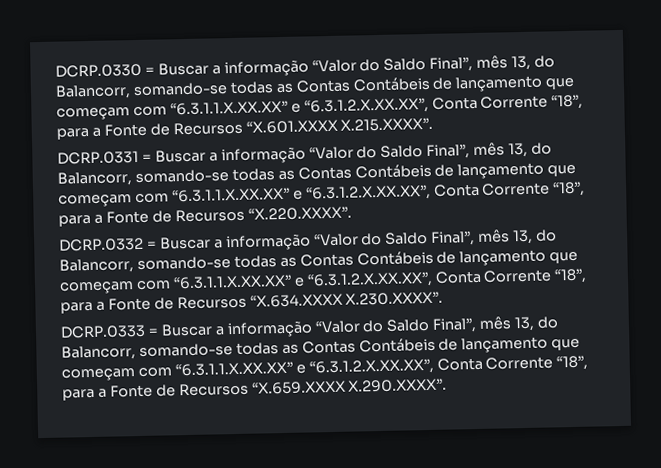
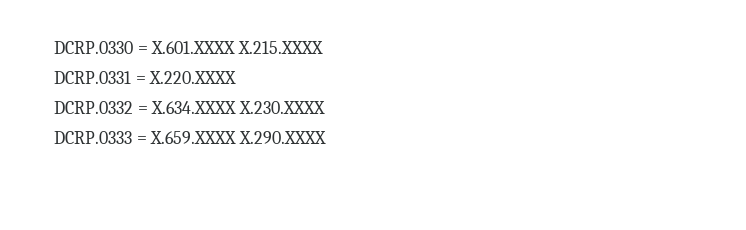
- DCRP.0330 = Buscar a informação “Valor do Saldo Final”, mês 13, do Balancorr, somando-se todas as Contas Contábeis de lançamento que começam com “6.3.1.1.X.XX.XX” e “6.3.1.2.X.XX.XX”, Conta Corrente “18”, para a Fonte de Recursos “X.601.XXXX X.215.XXXX”.
- DCRP.0331 = Buscar a informação “Valor do Saldo Final”, mês 13, do Balancorr, somando-se todas as Contas Contábeis de lançamento que começam com “6.3.1.1.X.XX.XX” e “6.3.1.2.X.XX.XX”, Conta Corrente “18”, para a Fonte de Recursos “X.220.XXXX”.
- DCRP.0332 = Buscar a informação “Valor do Saldo Final”, mês 13, do Balancorr, somando-se todas as Contas Contábeis de lançamento que começam com “6.3.1.1.X.XX.XX” e “6.3.1.2.X.XX.XX”, Conta Corrente “18”, para a Fonte de Recursos “X.634.XXXX X.230.XXXX”.
- DCRP.0333 = Buscar a informação “Valor do Saldo Final”, mês 13, do Balancorr, somando-se todas as Contas Contábeis de lançamento que começam com “6.3.1.1.X.XX.XX” e “6.3.1.2.X.XX.XX”, Conta Corrente “18”, para a Fonte de Recursos “X.659.XXXX X.290.XXXX”.
+ DCRP.0330 = X.601.XXXX X.215.XXXX
+ DCRP.0331 = X.220.XXXX
+ DCRP.0332 = X.634.XXXX X.230.XXXX
+ DCRP.0333 = X.659.XXXX X.290.XXXX

